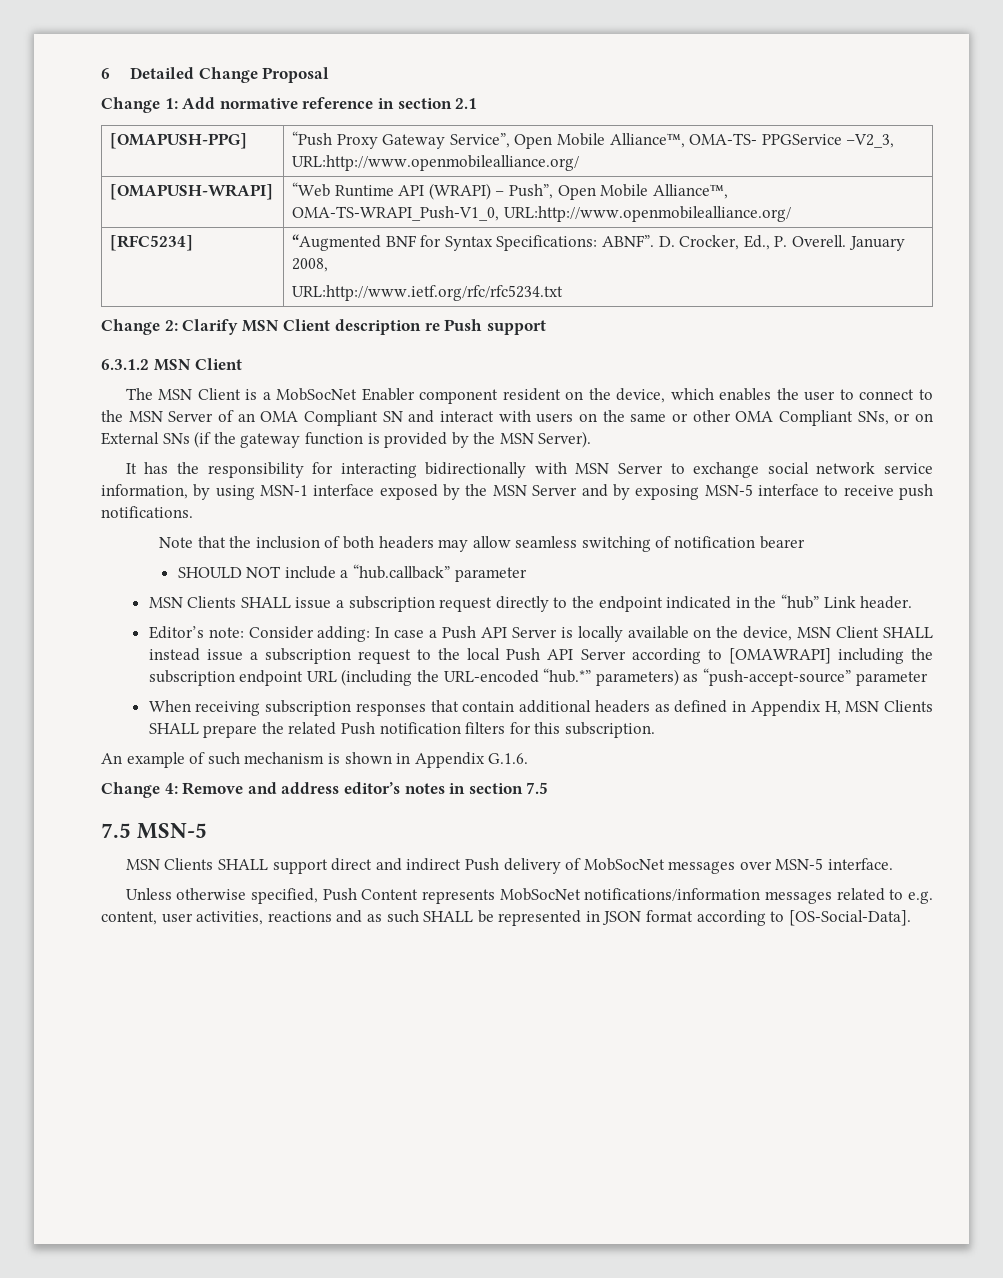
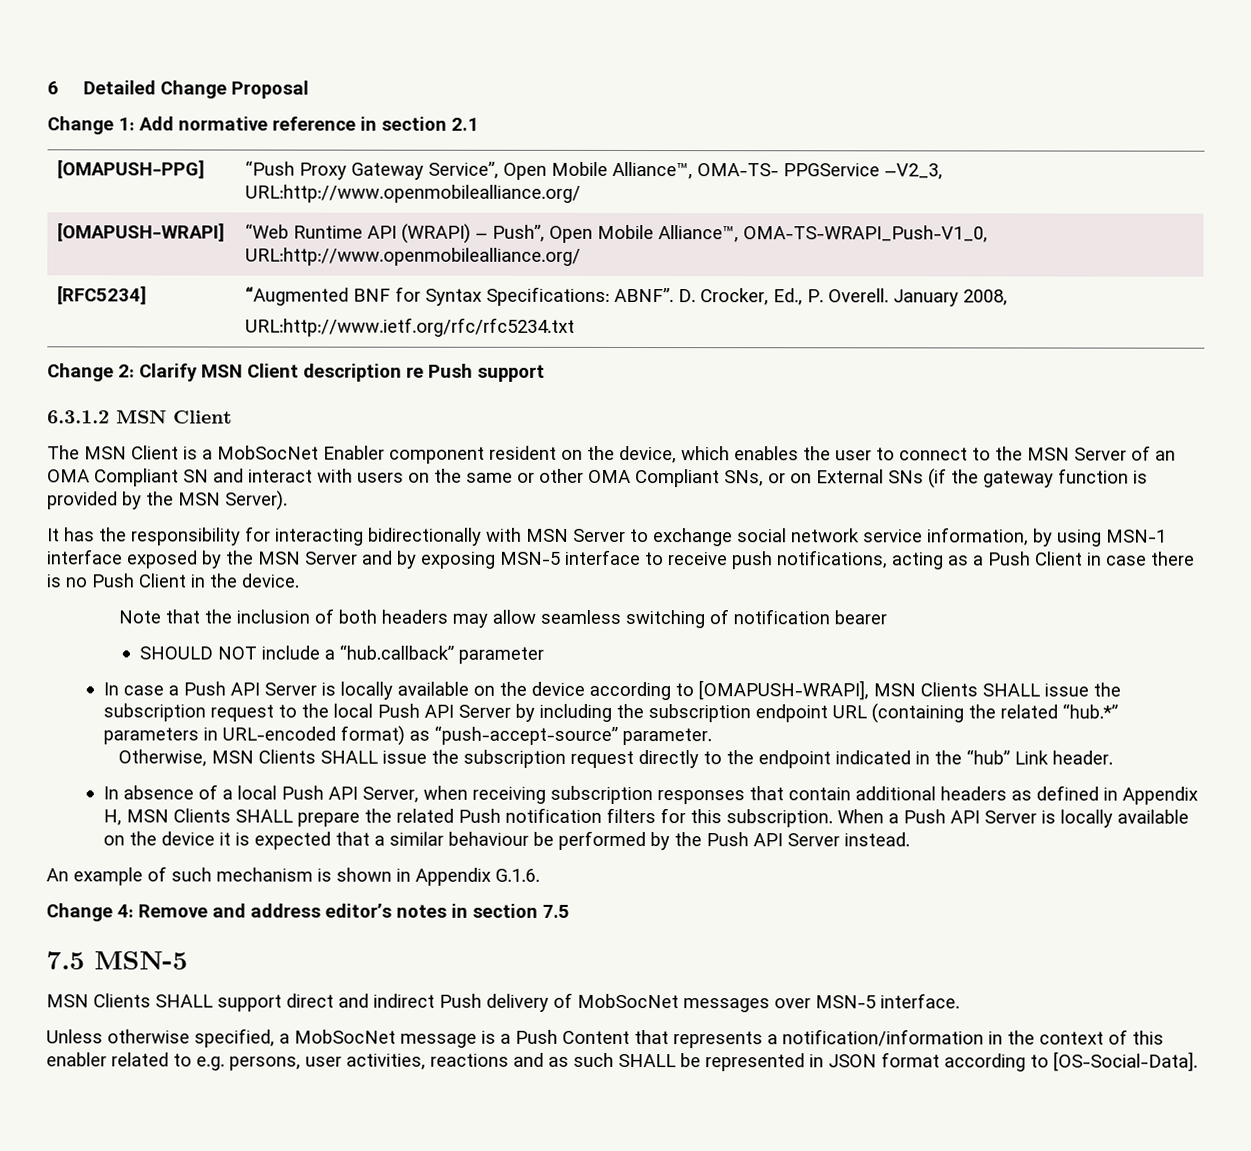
- It has the responsibility for interacting bidirectionally with MSN Server to exchange social network service information, by using MSN-1 interface exposed by the MSN Server and by exposing MSN-5 interface to receive push notifications.
+ It has the responsibility for interacting bidirectionally with MSN Server to exchange social network service information, by using MSN-1 interface exposed by the MSN Server and by exposing MSN-5 interface to receive push notifications, acting as a Push Client in case there is no Push Client in the device.
- MSN Clients SHALL issue a subscription request directly to the endpoint indicated in the “hub” Link header.
+ In case a Push API Server is locally available on the device according to [OMAPUSH-WRAPI], MSN Clients SHALL issue the subscription request to the local Push API Server by including the subscription endpoint URL (containing the related “hub.*” parameters in URL-encoded format) as “push-accept-source” parameter.
+ Otherwise, MSN Clients SHALL issue the subscription request directly to the endpoint indicated in the “hub” Link header.
- Editor’s note: Consider adding: In case a Push API Server is locally available on the device, MSN Client SHALL instead issue a subscription request to the local Push API Server according to [OMAWRAPI] including the subscription endpoint URL (including the URL-encoded “hub.*” parameters) as “push-accept-source” parameter
- When receiving subscription responses that contain additional headers as defined in Appendix H, MSN Clients SHALL prepare the related Push notification filters for this subscription.
+ In absence of a local Push API Server, when receiving subscription responses that contain additional headers as defined in Appendix H, MSN Clients SHALL prepare the related Push notification filters for this subscription. When a Push API Server is locally available on the device it is expected that a similar behaviour be performed by the Push API Server instead.
- Unless otherwise specified, Push Content represents MobSocNet notifications/information messages related to e.g. content, user activities, reactions and as such SHALL be represented in JSON format according to [OS-Social-Data].
+ Unless otherwise specified, a MobSocNet message is a Push Content that represents a notification/information in the context of this enabler related to e.g. persons, user activities, reactions and as such SHALL be represented in JSON format according to [OS-Social-Data].

